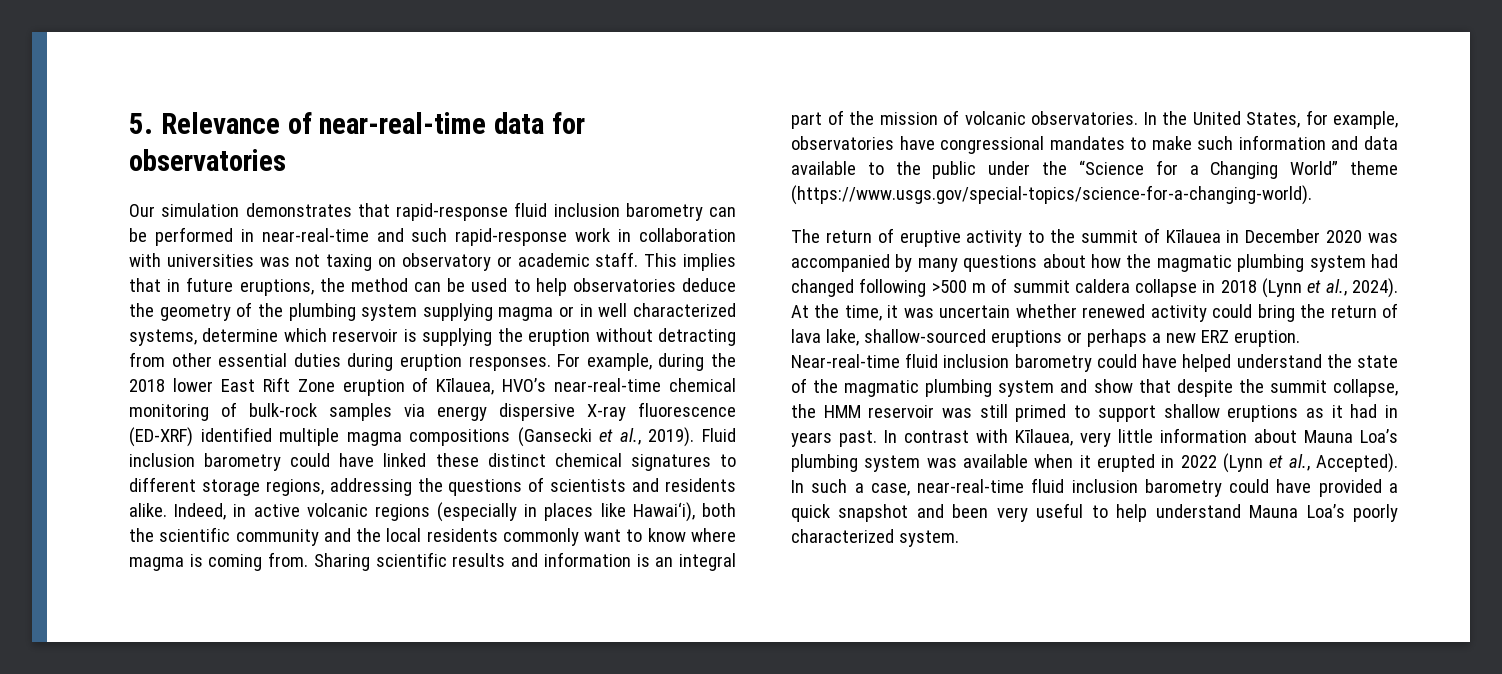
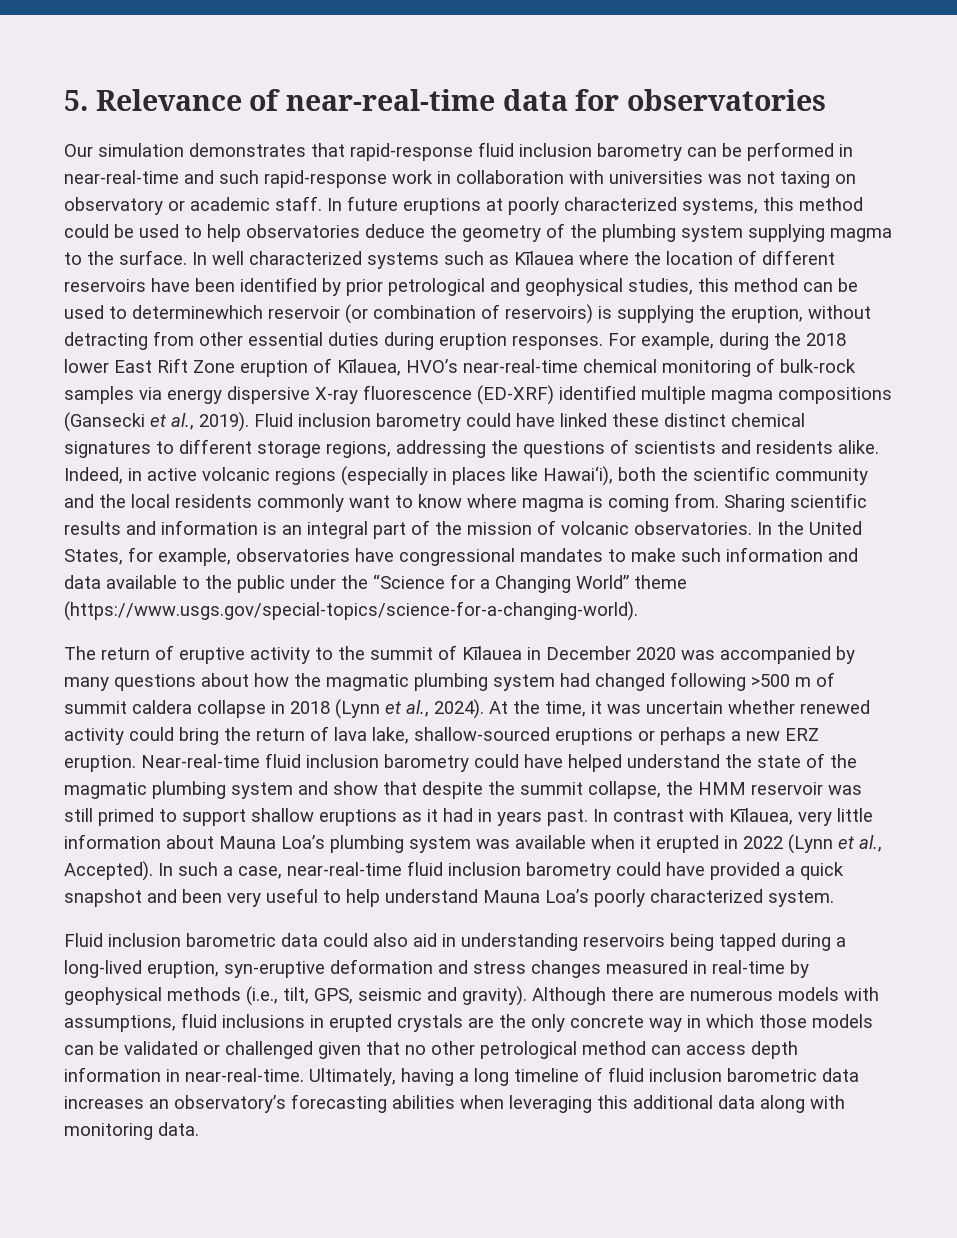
- This implies that in future eruptions, the method can be used to help observatories deduce the geometry of the plumbing system supplying magma or in well characterized systems, determine which reservoir is supplying the eruption without detracting from other essential duties during eruption responses.
+ In future eruptions at poorly characterized systems, this method could be used to help observatories deduce the geometry of the plumbing system supplying magma to the surface. In well characterized systems such as Kīlauea where the location of different reservoirs have been identified by prior petrological and geophysical studies, this method can be used to determinewhich reservoir (or combination of reservoirs) is supplying the eruption, without detracting from other essential duties during eruption responses.
+ Fluid inclusion barometric data could also aid in understanding reservoirs being tapped during a long-lived eruption, syn-eruptive deformation and stress changes measured in real-time by geophysical methods (i.e., tilt, GPS, seismic and gravity). Although there are numerous models with assumptions, fluid inclusions in erupted crystals are the only concrete way in which those models can be validated or challenged given that no other petrological method can access depth information in near-real-time. Ultimately, having a long timeline of fluid inclusion barometric data increases an observatory’s forecasting abilities when leveraging this additional data along with monitoring data.

